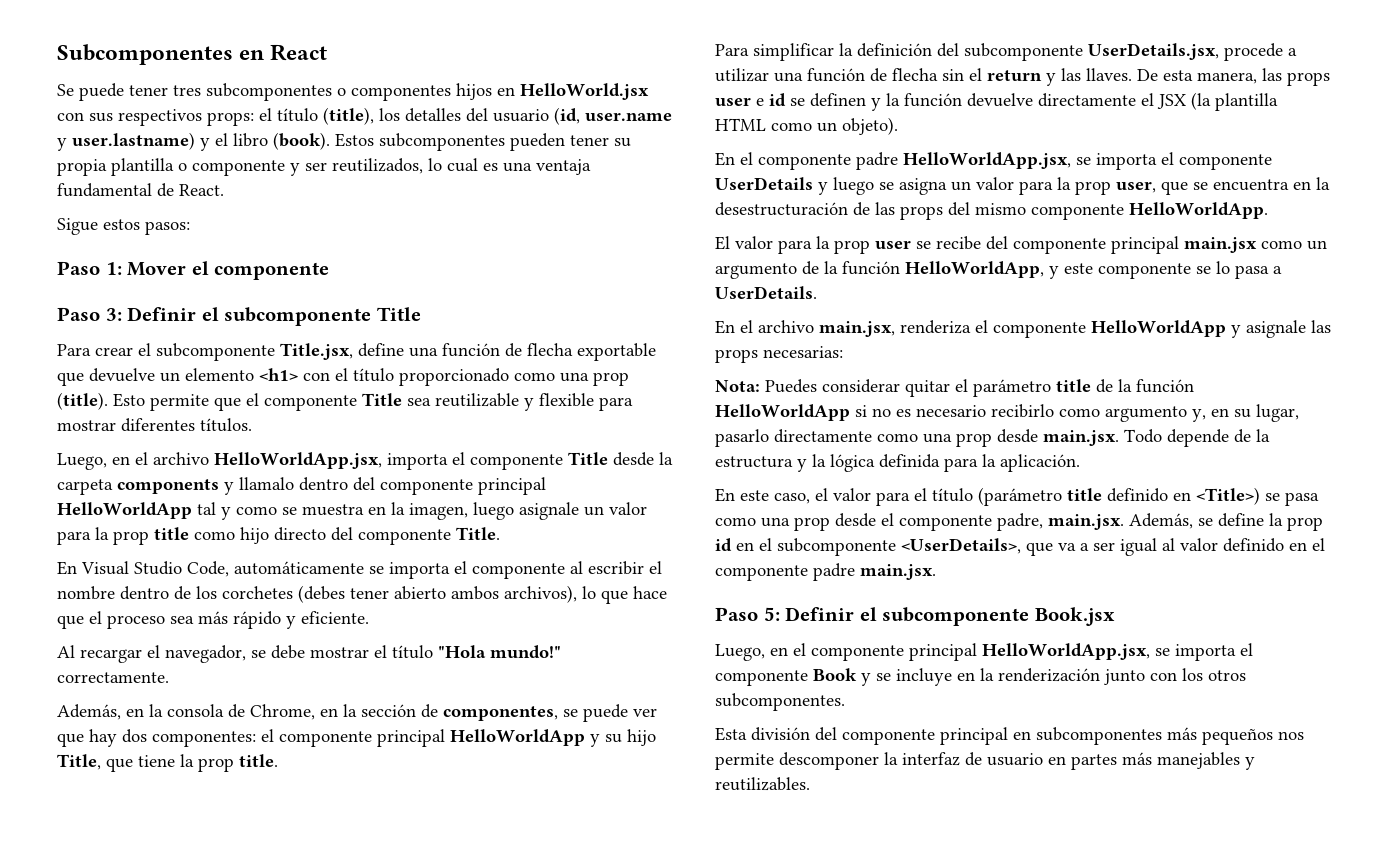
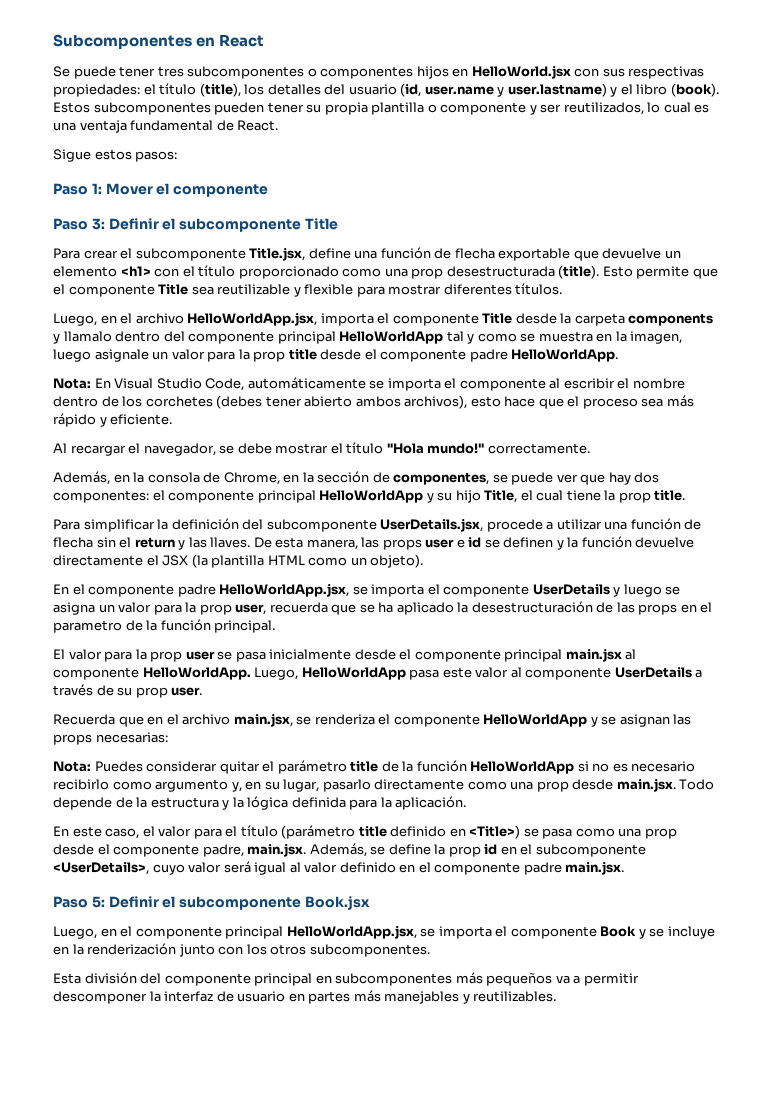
- Se puede tener tres subcomponentes o componentes hijos en HelloWorld.jsx con sus respectivos props: el título (title), los detalles del usuario (id, user.name y user.lastname) y el libro (book).
+ Se puede tener tres subcomponentes o componentes hijos en HelloWorld.jsx con sus respectivas propiedades: el título (title), los detalles del usuario (id, user.name y user.lastname) y el libro (book).
- Para crear el subcomponente Title.jsx, define una función de flecha exportable que devuelve un elemento <h1> con el título proporcionado como una prop (title).
+ Para crear el subcomponente Title.jsx, define una función de flecha exportable que devuelve un elemento <h1> con el título proporcionado como una prop desestructurada (title).
- Luego, en el archivo HelloWorldApp.jsx, importa el componente Title desde la carpeta components y llamalo dentro del componente principal HelloWorldApp tal y como se muestra en la imagen, luego asignale un valor para la prop title como hijo directo del componente Title.
- En Visual Studio Code, automáticamente se importa el componente al escribir el nombre dentro de los corchetes (debes tener abierto ambos archivos), lo que hace que el proceso sea más rápido y eficiente.
+ Luego, en el archivo HelloWorldApp.jsx, importa el componente Title desde la carpeta components y llamalo dentro del componente principal HelloWorldApp tal y como se muestra en la imagen, luego asignale un valor para la prop title desde el componente padre HelloWorldApp.
+ Nota: En Visual Studio Code, automáticamente se importa el componente al escribir el nombre dentro de los corchetes (debes tener abierto ambos archivos), esto hace que el proceso sea más rápido y eficiente.
- Además, en la consola de Chrome, en la sección de componentes, se puede ver que hay dos componentes: el componente principal HelloWorldApp y su hijo Title, que tiene la prop title.
+ Además, en la consola de Chrome, en la sección de componentes, se puede ver que hay dos componentes: el componente principal HelloWorldApp y su hijo Title, el cual tiene la prop title.
- En el componente padre HelloWorldApp.jsx, se importa el componente UserDetails y luego se asigna un valor para la prop user, que se encuentra en la desestructuración de las props del mismo componente HelloWorldApp.
+ En el componente padre HelloWorldApp.jsx, se importa el componente UserDetails y luego se asigna un valor para la prop user, recuerda que se ha aplicado la desestructuración de las props en el parametro de la función principal.
- El valor para la prop user se recibe del componente principal main.jsx como un argumento de la función HelloWorldApp, y este componente se lo pasa a UserDetails.
- En el archivo main.jsx, renderiza el componente HelloWorldApp y asignale las props necesarias:
+ El valor para la prop user se pasa inicialmente desde el componente principal main.jsx al componente HelloWorldApp. Luego, HelloWorldApp pasa este valor al componente UserDetails a través de su prop user.
+ Recuerda que en el archivo main.jsx, se renderiza el componente HelloWorldApp y se asignan las props necesarias:
- En este caso, el valor para el título (parámetro title definido en <Title>) se pasa como una prop desde el componente padre, main.jsx. Además, se define la prop id en el subcomponente <UserDetails>, que va a ser igual al valor definido en el componente padre main.jsx.
+ En este caso, el valor para el título (parámetro title definido en <Title>) se pasa como una prop desde el componente padre, main.jsx. Además, se define la prop id en el subcomponente <UserDetails>, cuyo valor será igual al valor definido en el componente padre main.jsx.
- Esta división del componente principal en subcomponentes más pequeños nos permite descomponer la interfaz de usuario en partes más manejables y reutilizables.
+ Esta división del componente principal en subcomponentes más pequeños va a permitir descomponer la interfaz de usuario en partes más manejables y reutilizables.

